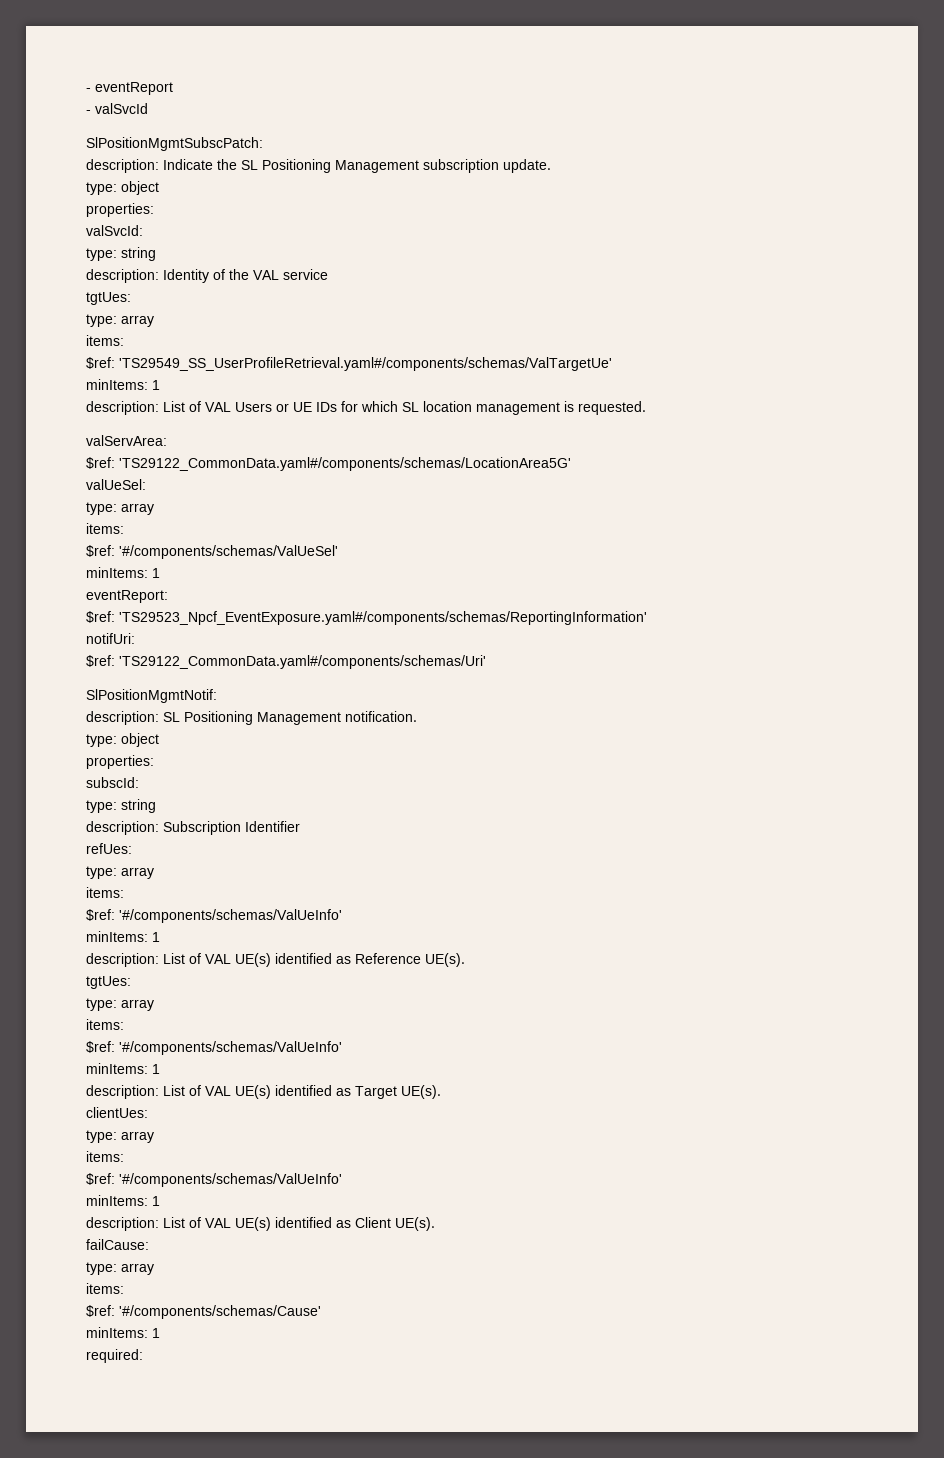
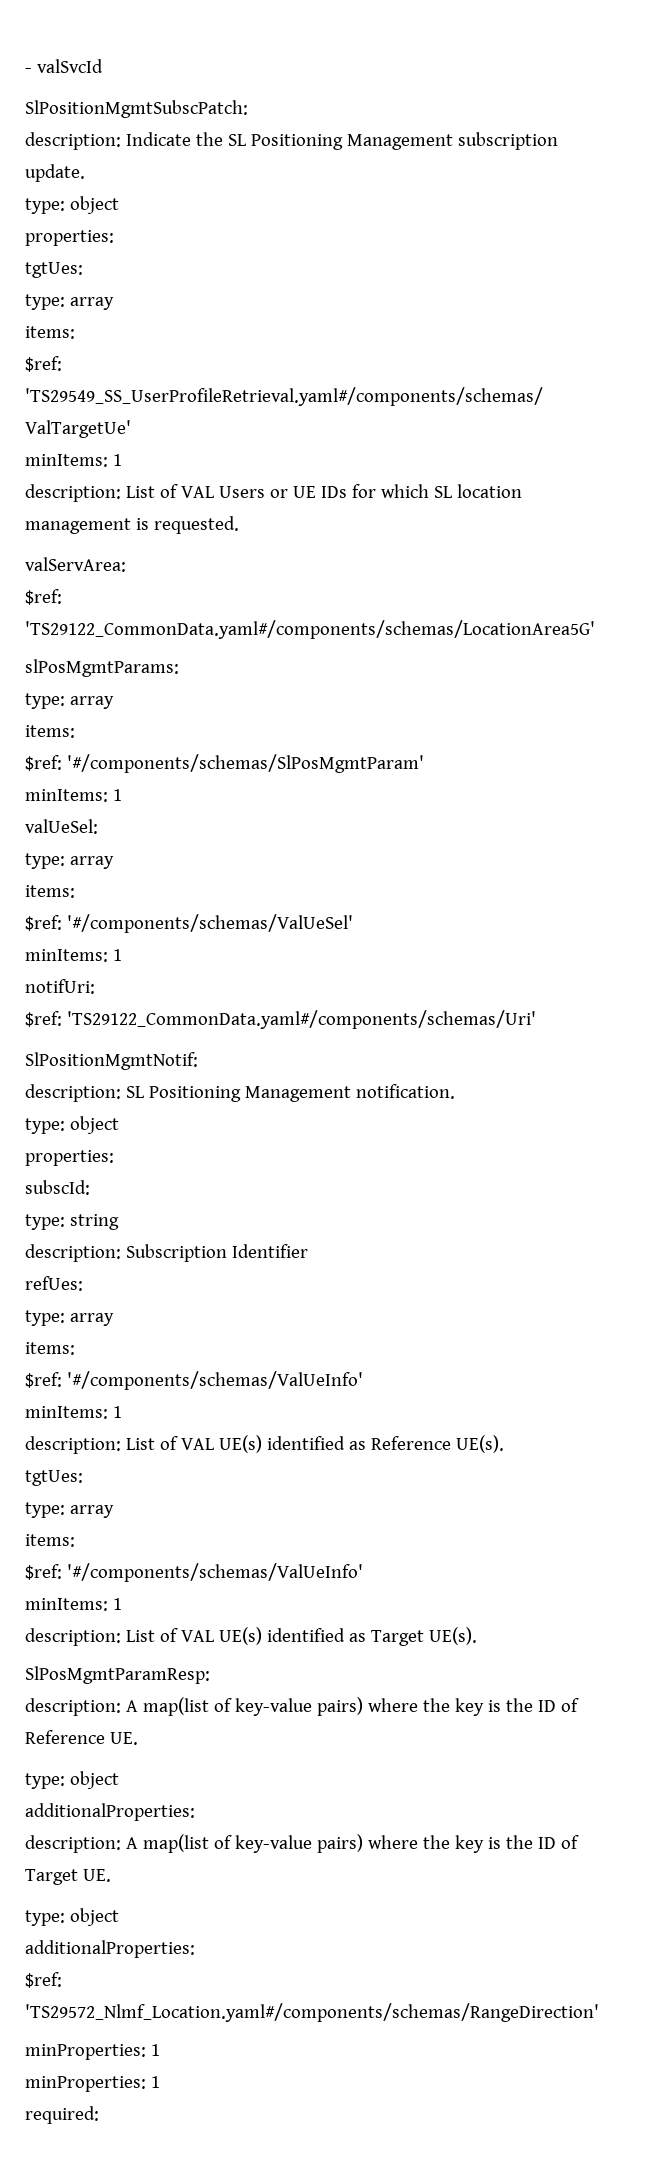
- - eventReport
- valSvcId:
- type: string
- description: Identity of the VAL service
+ slPosMgmtParams:
+ type: array
+ items:
+ $ref: '#/components/schemas/SlPosMgmtParam'
+ minItems: 1
- eventReport:
- $ref: 'TS29523_Npcf_EventExposure.yaml#/components/schemas/ReportingInformation'
- clientUes:
- type: array
- items:
- $ref: '#/components/schemas/ValUeInfo'
- minItems: 1
- description: List of VAL UE(s) identified as Client UE(s).
- failCause:
- type: array
- items:
- $ref: '#/components/schemas/Cause'
- minItems: 1
+ SlPosMgmtParamResp:
+ description: A map(list of key-value pairs) where the key is the ID of Reference UE.
+ type: object
+ additionalProperties:
+ description: A map(list of key-value pairs) where the key is the ID of Target UE.
+ type: object
+ additionalProperties:
+ $ref: 'TS29572_Nlmf_Location.yaml#/components/schemas/RangeDirection'
+ minProperties: 1
+ minProperties: 1

